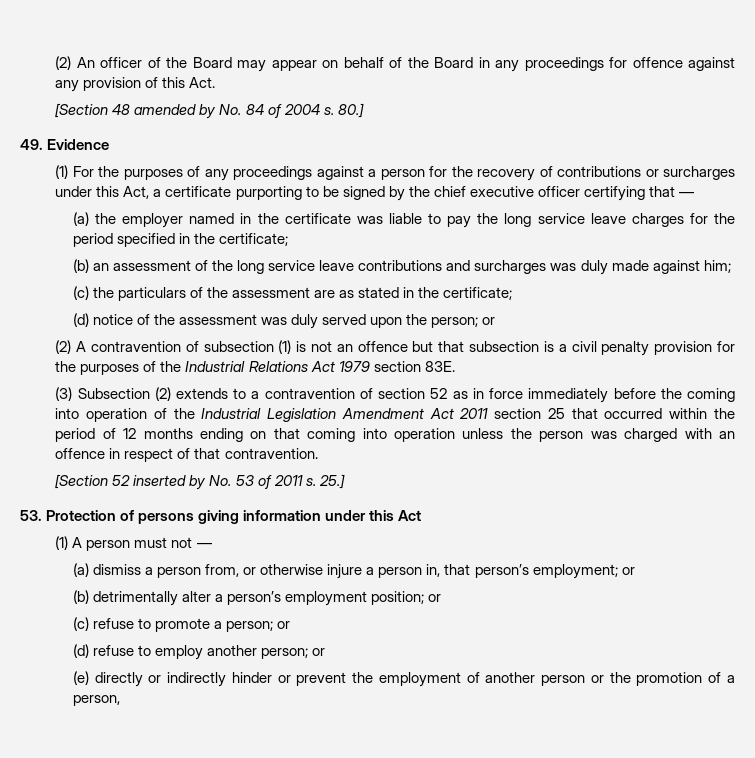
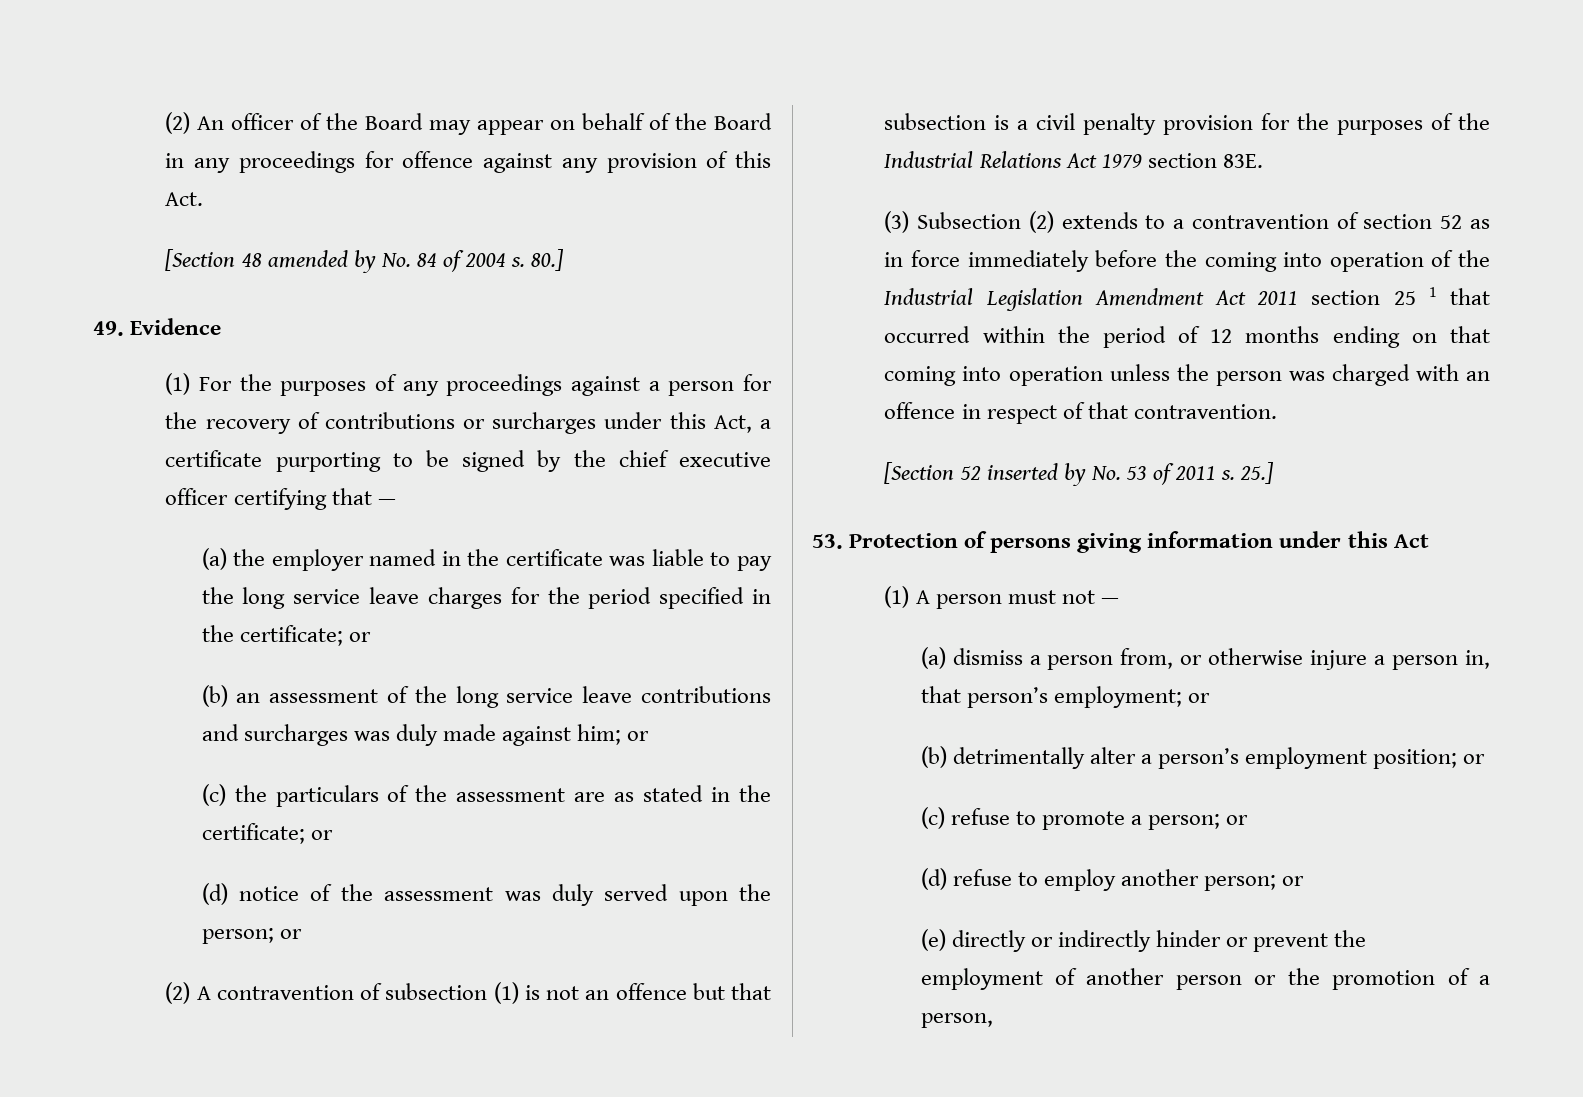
- (a) the employer named in the certificate was liable to pay the long service leave charges for the period specified in the certificate;
+ (a) the employer named in the certificate was liable to pay the long service leave charges for the period specified in the certificate; or
- (b) an assessment of the long service leave contributions and surcharges was duly made against him;
+ (b) an assessment of the long service leave contributions and surcharges was duly made against him; or
- (c) the particulars of the assessment are as stated in the certificate;
+ (c) the particulars of the assessment are as stated in the certificate; or
- (3) Subsection (2) extends to a contravention of section 52 as in force immediately before the coming into operation of the Industrial Legislation Amendment Act 2011 section 25 that occurred within the period of 12 months ending on that coming into operation unless the person was charged with an offence in respect of that contravention.
+ (3) Subsection (2) extends to a contravention of section 52 as in force immediately before the coming into operation of the Industrial Legislation Amendment Act 2011 section 25 1 that occurred within the period of 12 months ending on that coming into operation unless the person was charged with an offence in respect of that contravention.

